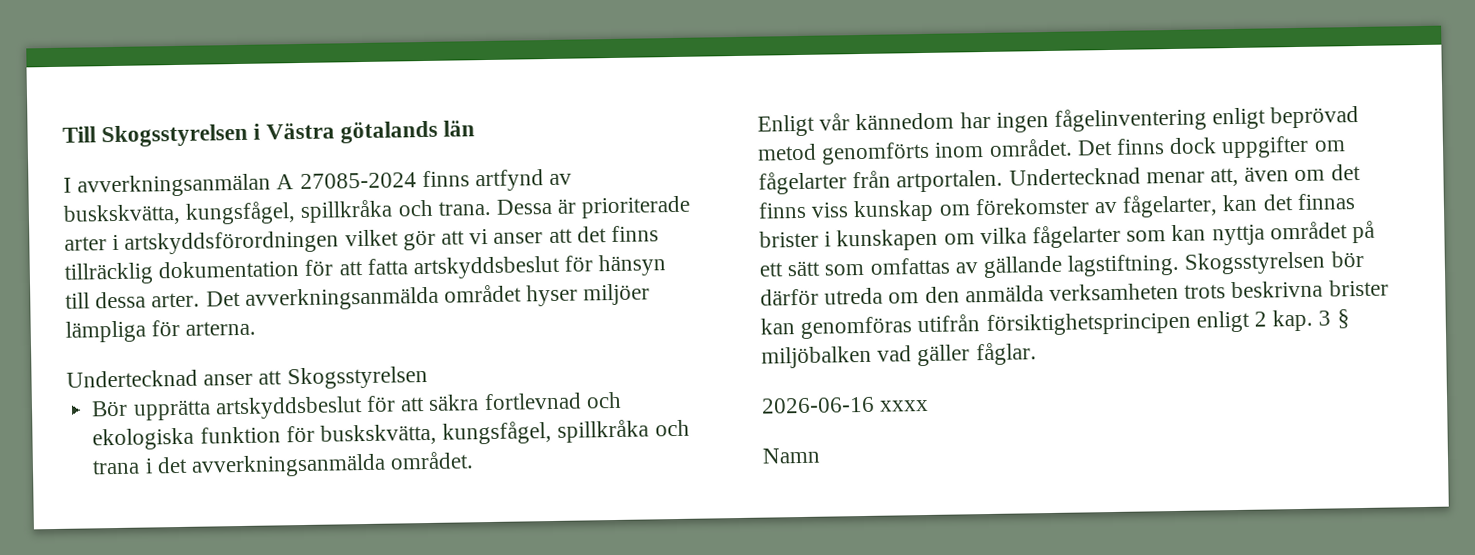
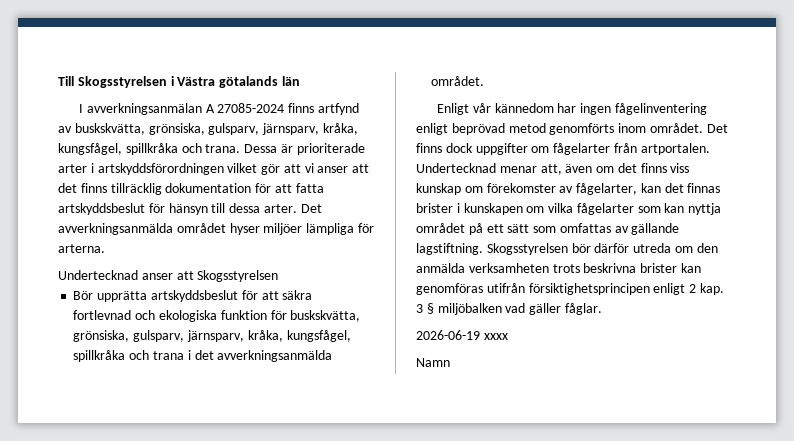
- I avverkningsanmälan A 27085-2024 finns artfynd av buskskvätta, kungsfågel, spillkråka och trana.
+ I avverkningsanmälan A 27085-2024 finns artfynd av buskskvätta, grönsiska, gulsparv, järnsparv, kråka, kungsfågel, spillkråka och trana.
- Bör upprätta artskyddsbeslut för att säkra fortlevnad och ekologiska funktion för buskskvätta, kungsfågel, spillkråka och trana i det avverkningsanmälda området.
+ Bör upprätta artskyddsbeslut för att säkra fortlevnad och ekologiska funktion för buskskvätta, grönsiska, gulsparv, järnsparv, kråka, kungsfågel, spillkråka och trana i det avverkningsanmälda området.
- 2026-06-16 xxxx
+ 2026-06-19 xxxx

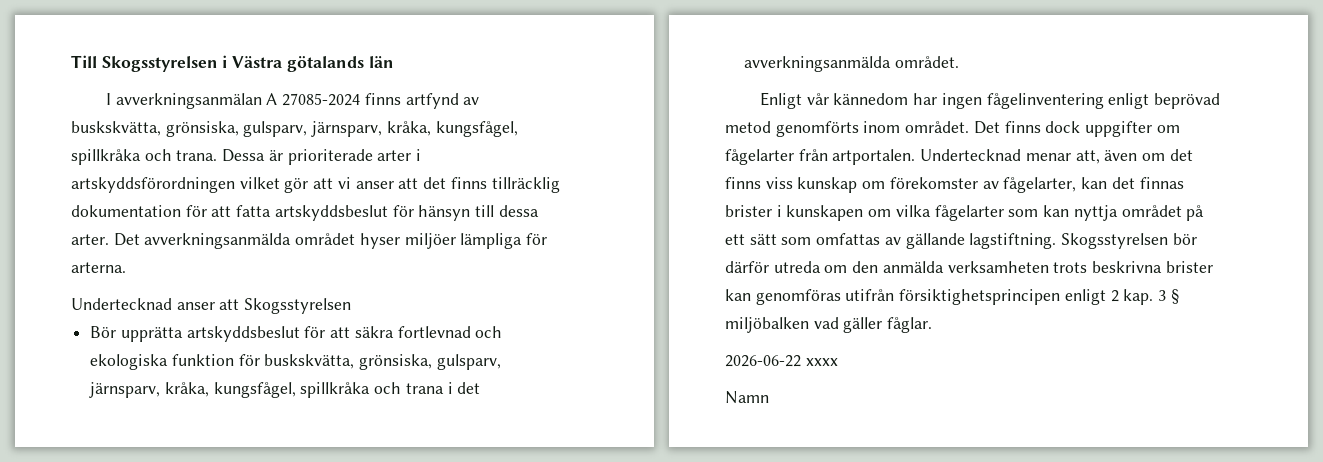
- 2026-06-19 xxxx
+ 2026-06-22 xxxx

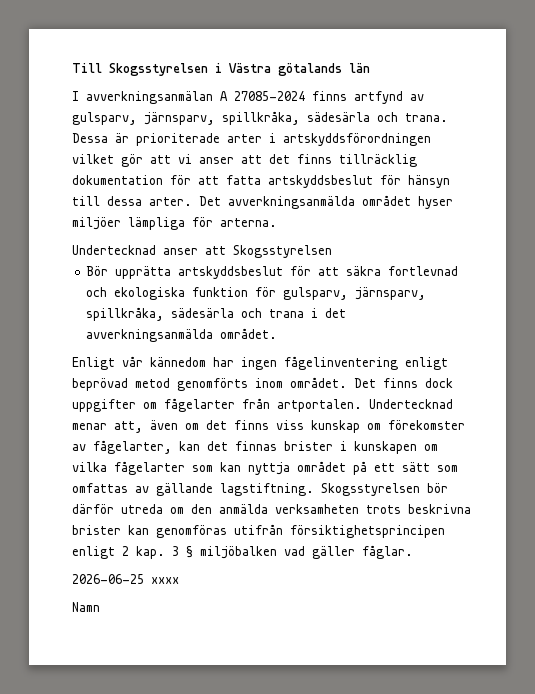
- I avverkningsanmälan A 27085-2024 finns artfynd av buskskvätta, grönsiska, gulsparv, järnsparv, kråka, kungsfågel, spillkråka och trana.
+ I avverkningsanmälan A 27085-2024 finns artfynd av gulsparv, järnsparv, spillkråka, sädesärla och trana.
- Bör upprätta artskyddsbeslut för att säkra fortlevnad och ekologiska funktion för buskskvätta, grönsiska, gulsparv, järnsparv, kråka, kungsfågel, spillkråka och trana i det avverkningsanmälda området.
+ Bör upprätta artskyddsbeslut för att säkra fortlevnad och ekologiska funktion för gulsparv, järnsparv, spillkråka, sädesärla och trana i det avverkningsanmälda området.
- 2026-06-22 xxxx
+ 2026-06-25 xxxx

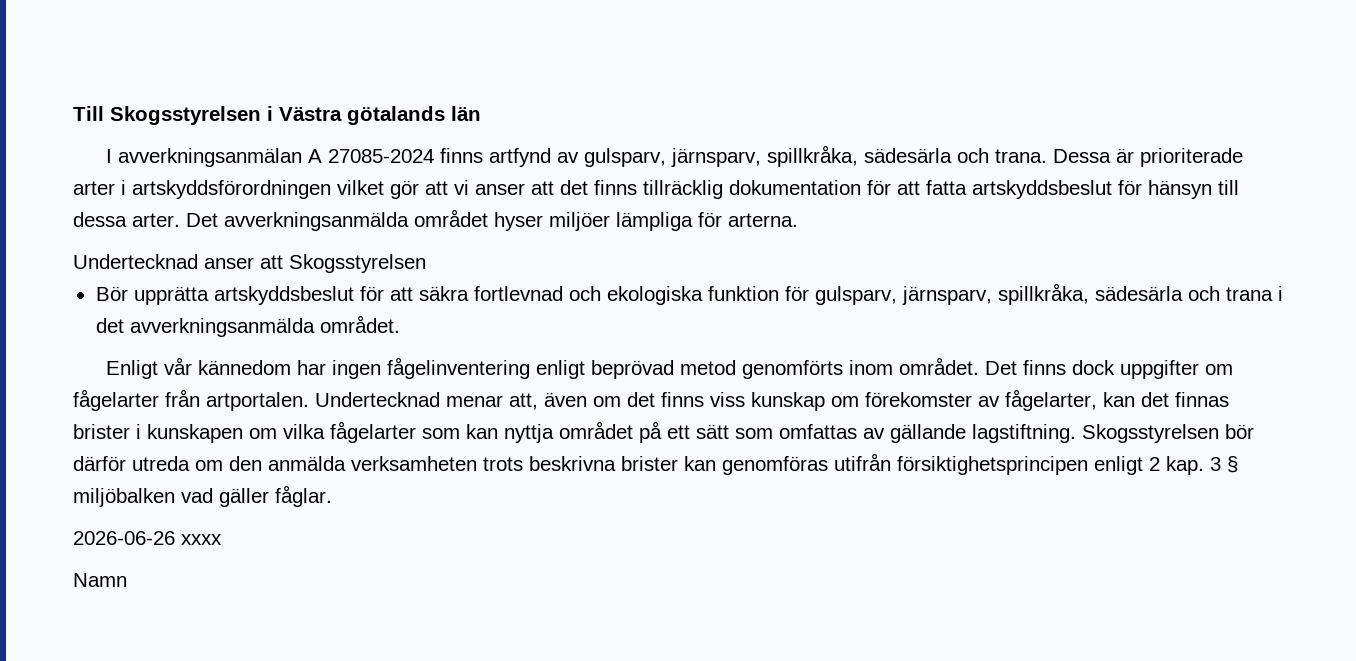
- 2026-06-25 xxxx
+ 2026-06-26 xxxx

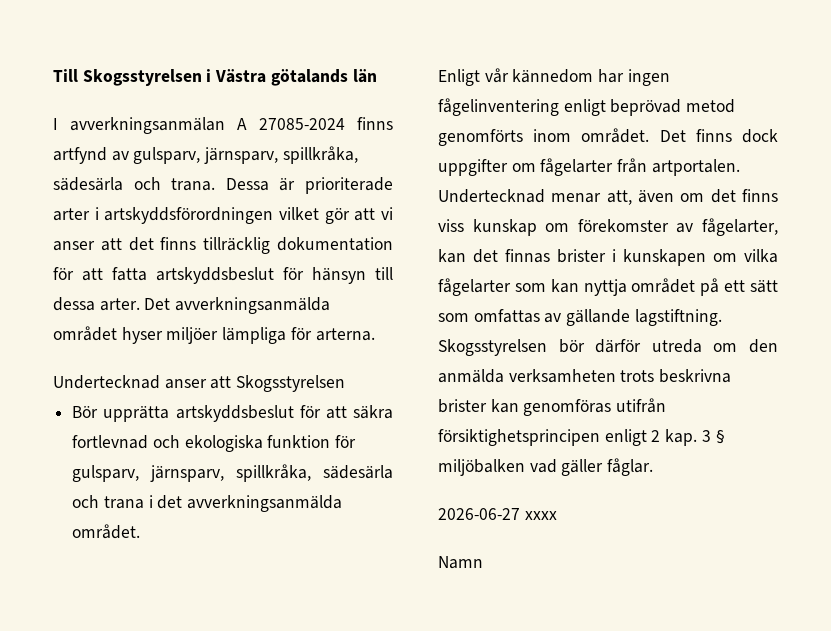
- 2026-06-26 xxxx
+ 2026-06-27 xxxx

